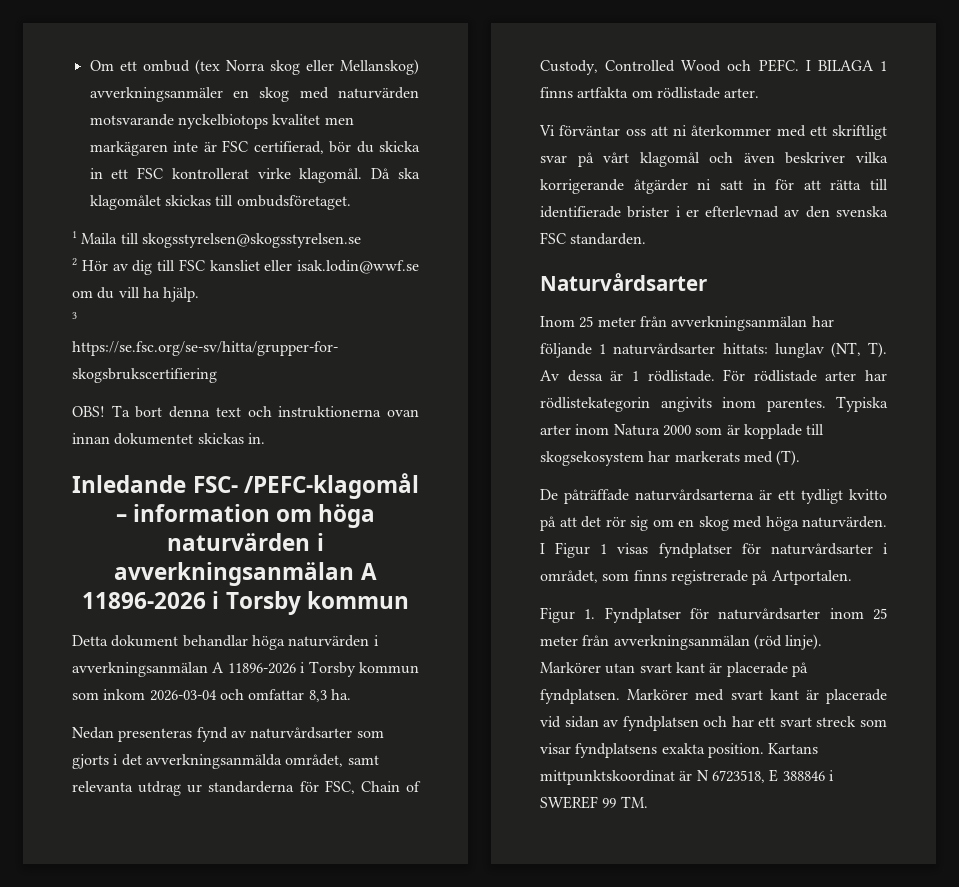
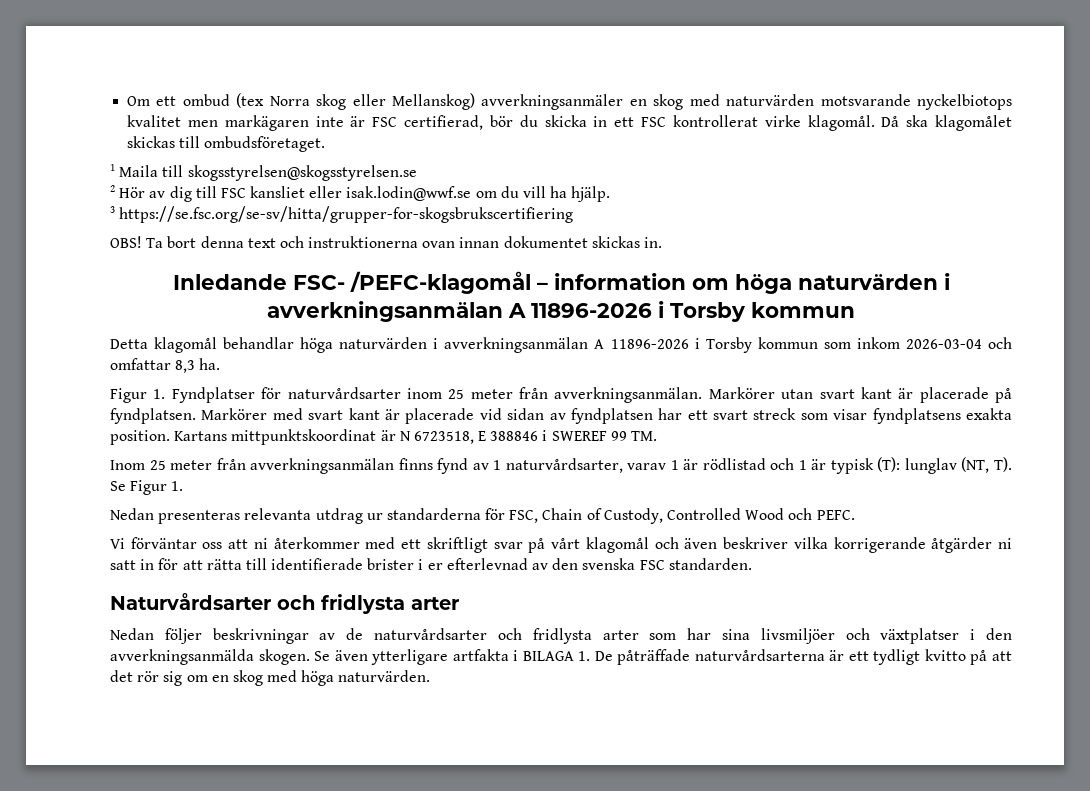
- Detta dokument behandlar höga naturvärden i avverkningsanmälan A 11896-2026 i Torsby kommun som inkom 2026-03-04 och omfattar 8,3 ha.
+ Detta klagomål behandlar höga naturvärden i avverkningsanmälan A 11896-2026 i Torsby kommun som inkom 2026-03-04 och omfattar 8,3 ha.
- Nedan presenteras fynd av naturvårdsarter som gjorts i det avverkningsanmälda området, samt relevanta utdrag ur standarderna för FSC, Chain of Custody, Controlled Wood och PEFC. I BILAGA 1 finns artfakta om rödlistade arter.
+ Figur 1. Fyndplatser för naturvårdsarter inom 25 meter från avverkningsanmälan. Markörer utan svart kant är placerade på fyndplatsen. Markörer med svart kant är placerade vid sidan av fyndplatsen har ett svart streck som visar fyndplatsens exakta position. Kartans mittpunktskoordinat är N 6723518, E 388846 i SWEREF 99 TM.
+ Inom 25 meter från avverkningsanmälan finns fynd av 1 naturvårdsarter, varav 1 är rödlistad och 1 är typisk (T): lunglav (NT, T). Se Figur 1.
+ Nedan presenteras relevanta utdrag ur standarderna för FSC, Chain of Custody, Controlled Wood och PEFC.
- Naturvårdsarter
- Inom 25 meter från avverkningsanmälan har följande 1 naturvårdsarter hittats: lunglav (NT, T). Av dessa är 1 rödlistade. För rödlistade arter har rödlistekategorin angivits inom parentes. Typiska arter inom Natura 2000 som är kopplade till skogsekosystem har markerats med (T).
- De påträffade naturvårdsarterna är ett tydligt kvitto på att det rör sig om en skog med höga naturvärden. I Figur 1 visas fyndplatser för naturvårdsarter i området, som finns registrerade på Artportalen.
- Figur 1. Fyndplatser för naturvårdsarter inom 25 meter från avverkningsanmälan (röd linje). Markörer utan svart kant är placerade på fyndplatsen. Markörer med svart kant är placerade vid sidan av fyndplatsen och har ett svart streck som visar fyndplatsens exakta position. Kartans mittpunktskoordinat är N 6723518, E 388846 i SWEREF 99 TM.
+ Naturvårdsarter och fridlysta arter
+ Nedan följer beskrivningar av de naturvårdsarter och fridlysta arter som har sina livsmiljöer och växtplatser i den avverkningsanmälda skogen. Se även ytterligare artfakta i BILAGA 1. De påträffade naturvårdsarterna är ett tydligt kvitto på att det rör sig om en skog med höga naturvärden.

